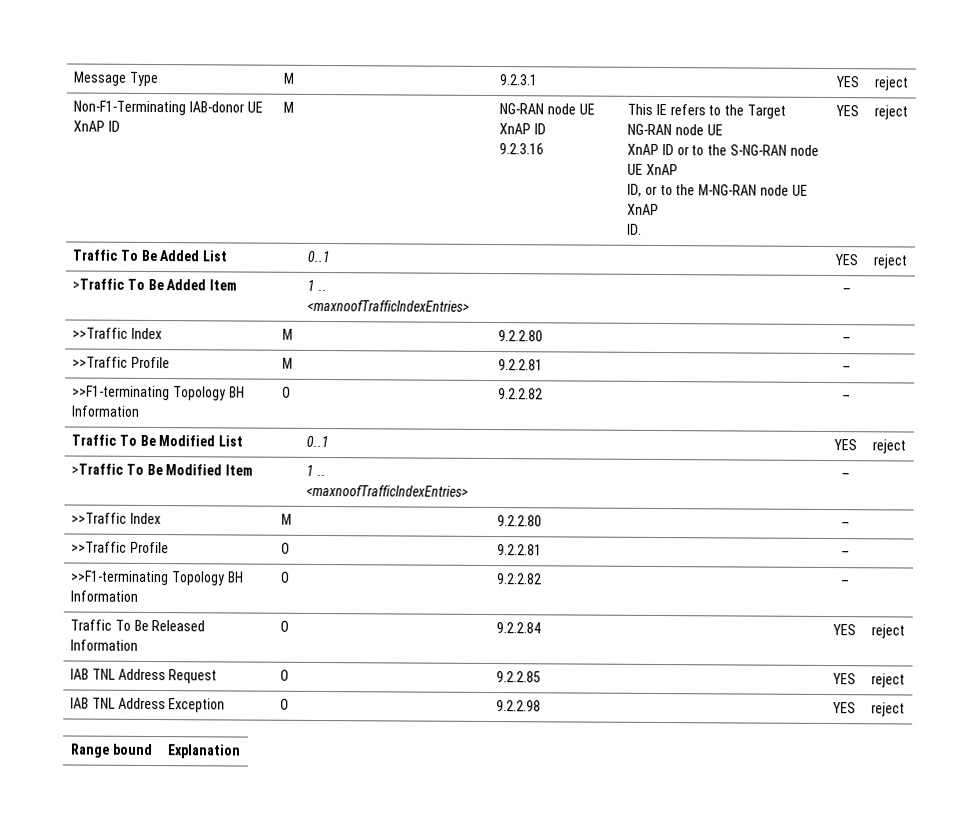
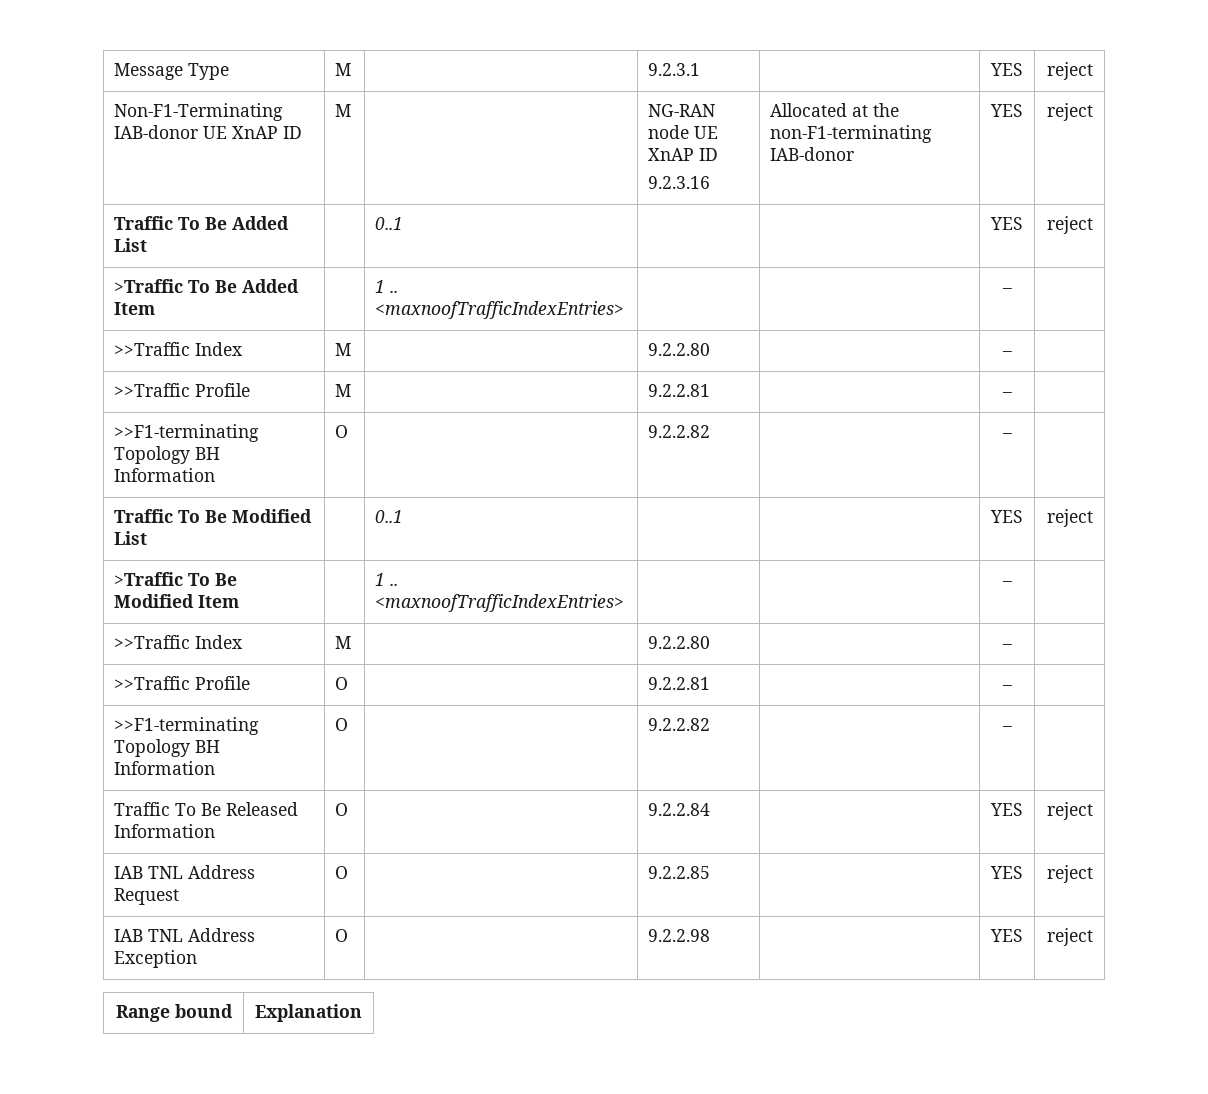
- This IE refers to the Target NG-RAN node UE
- XnAP ID or to the S-NG-RAN node UE XnAP
- ID, or to the M-NG-RAN node UE XnAP
- ID.
+ Allocated at the non-F1-terminating IAB-donor

